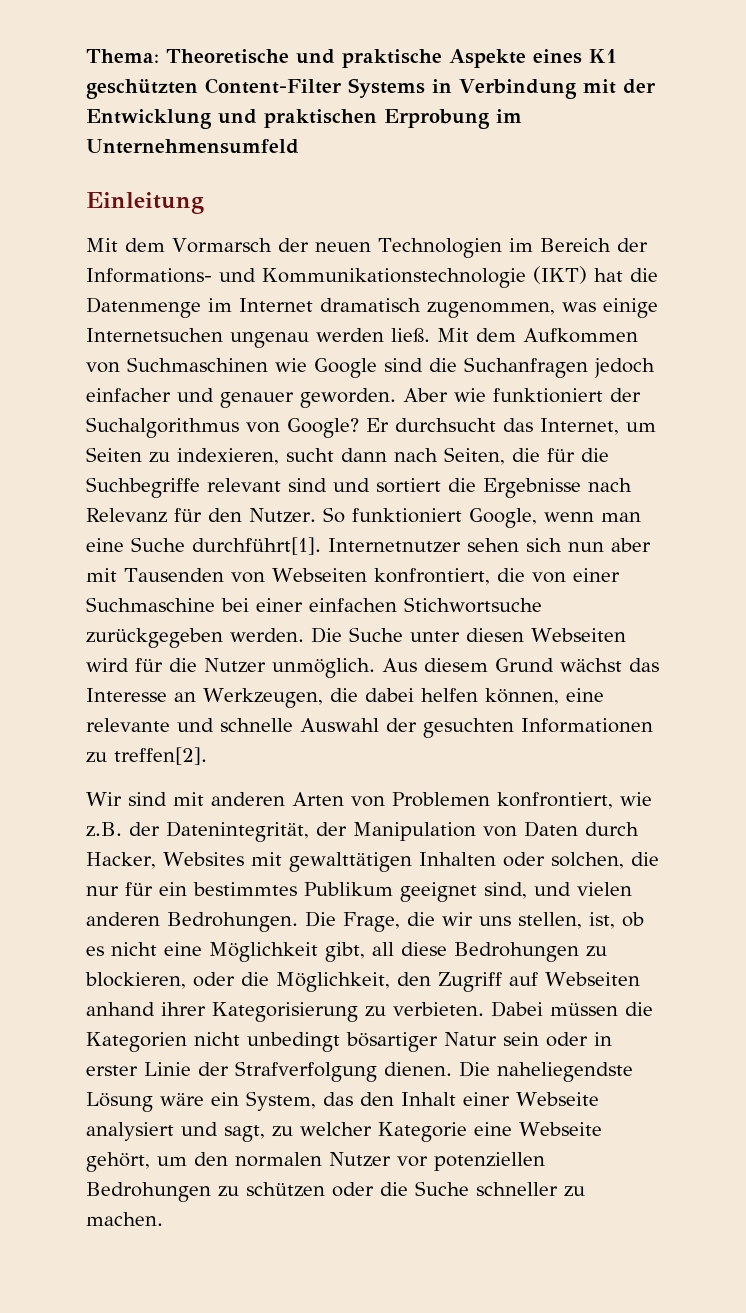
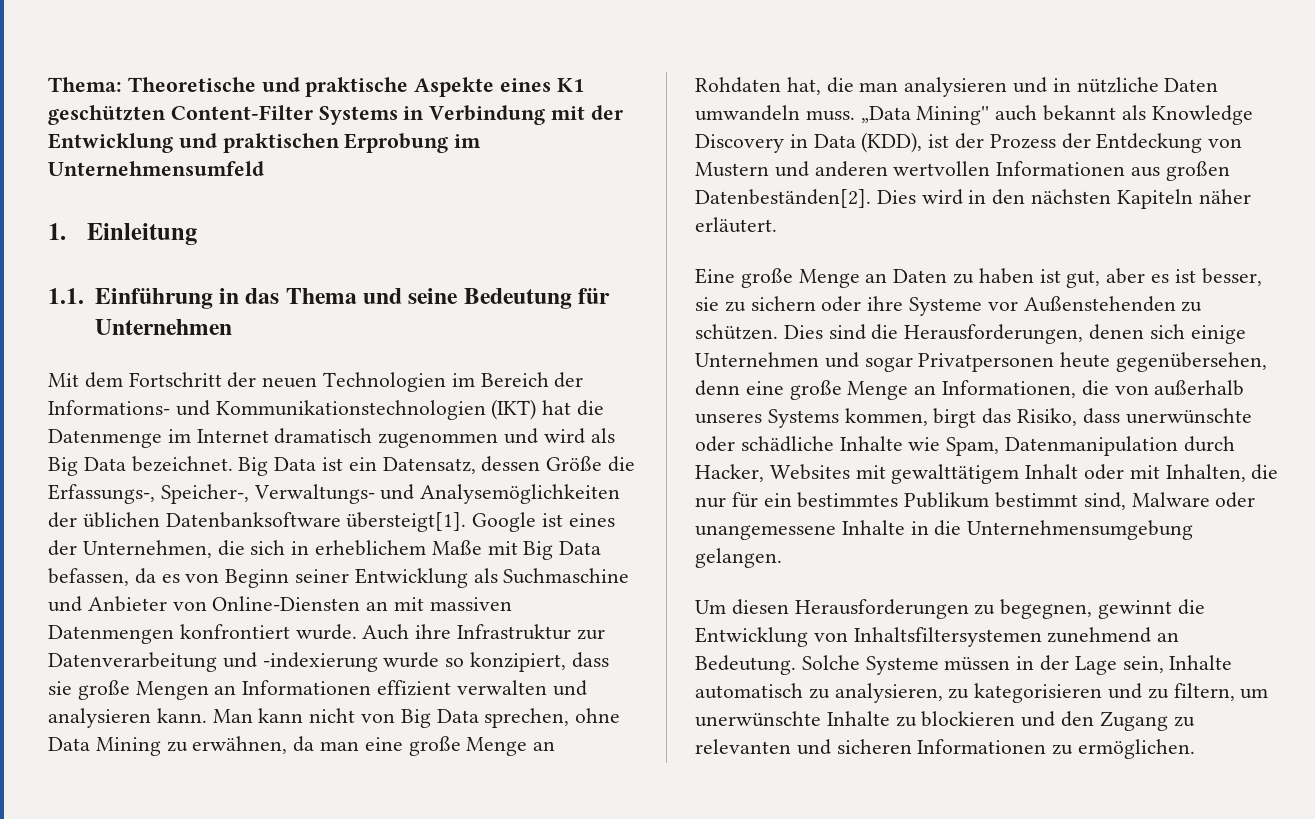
- Einleitung
+ 1. Einleitung
- Mit dem Vormarsch der neuen Technologien im Bereich der Informations- und Kommunikationstechnologie (IKT) hat die Datenmenge im Internet dramatisch zugenommen, was einige Internetsuchen ungenau werden ließ. Mit dem Aufkommen von Suchmaschinen wie Google sind die Suchanfragen jedoch einfacher und genauer geworden. Aber wie funktioniert der Suchalgorithmus von Google? Er durchsucht das Internet, um Seiten zu indexieren, sucht dann nach Seiten, die für die Suchbegriffe relevant sind und sortiert die Ergebnisse nach Relevanz für den Nutzer. So funktioniert Google, wenn man eine Suche durchführt[1]. Internetnutzer sehen sich nun aber mit Tausenden von Webseiten konfrontiert, die von einer Suchmaschine bei einer einfachen Stichwortsuche zurückgegeben werden. Die Suche unter diesen Webseiten wird für die Nutzer unmöglich. Aus diesem Grund wächst das Interesse an Werkzeugen, die dabei helfen können, eine relevante und schnelle Auswahl der gesuchten Informationen zu treffen[2].
- Wir sind mit anderen Arten von Problemen konfrontiert, wie z.B. der Datenintegrität, der Manipulation von Daten durch Hacker, Websites mit gewalttätigen Inhalten oder solchen, die nur für ein bestimmtes Publikum geeignet sind, und vielen anderen Bedrohungen. Die Frage, die wir uns stellen, ist, ob es nicht eine Möglichkeit gibt, all diese Bedrohungen zu blockieren, oder die Möglichkeit, den Zugriff auf Webseiten anhand ihrer Kategorisierung zu verbieten. Dabei müssen die Kategorien nicht unbedingt bösartiger Natur sein oder in erster Linie der Strafverfolgung dienen. Die naheliegendste Lösung wäre ein System, das den Inhalt einer Webseite analysiert und sagt, zu welcher Kategorie eine Webseite gehört, um den normalen Nutzer vor potenziellen Bedrohungen zu schützen oder die Suche schneller zu machen.
+ 1.1. Einführung in das Thema und seine Bedeutung für Unternehmen
+ Mit dem Fortschritt der neuen Technologien im Bereich der Informations- und Kommunikationstechnologien (IKT) hat die Datenmenge im Internet dramatisch zugenommen und wird als Big Data bezeichnet. Big Data ist ein Datensatz, dessen Größe die Erfassungs-, Speicher-, Verwaltungs- und Analysemöglichkeiten der üblichen Datenbanksoftware übersteigt[1]. Google ist eines der Unternehmen, die sich in erheblichem Maße mit Big Data befassen, da es von Beginn seiner Entwicklung als Suchmaschine und Anbieter von Online-Diensten an mit massiven Datenmengen konfrontiert wurde. Auch ihre Infrastruktur zur Datenverarbeitung und -indexierung wurde so konzipiert, dass sie große Mengen an Informationen effizient verwalten und analysieren kann. Man kann nicht von Big Data sprechen, ohne Data Mining zu erwähnen, da man eine große Menge an Rohdaten hat, die man analysieren und in nützliche Daten umwandeln muss. „Data Mining'' auch bekannt als Knowledge Discovery in Data (KDD), ist der Prozess der Entdeckung von Mustern und anderen wertvollen Informationen aus großen Datenbeständen[2]. Dies wird in den nächsten Kapiteln näher erläutert.
+ Eine große Menge an Daten zu haben ist gut, aber es ist besser, sie zu sichern oder ihre Systeme vor Außenstehenden zu schützen. Dies sind die Herausforderungen, denen sich einige Unternehmen und sogar Privatpersonen heute gegenübersehen, denn eine große Menge an Informationen, die von außerhalb unseres Systems kommen, birgt das Risiko, dass unerwünschte oder schädliche Inhalte wie Spam, Datenmanipulation durch Hacker, Websites mit gewalttätigem Inhalt oder mit Inhalten, die nur für ein bestimmtes Publikum bestimmt sind, Malware oder unangemessene Inhalte in die Unternehmensumgebung gelangen.
+ Um diesen Herausforderungen zu begegnen, gewinnt die Entwicklung von Inhaltsfiltersystemen zunehmend an Bedeutung. Solche Systeme müssen in der Lage sein, Inhalte automatisch zu analysieren, zu kategorisieren und zu filtern, um unerwünschte Inhalte zu blockieren und den Zugang zu relevanten und sicheren Informationen zu ermöglichen.

